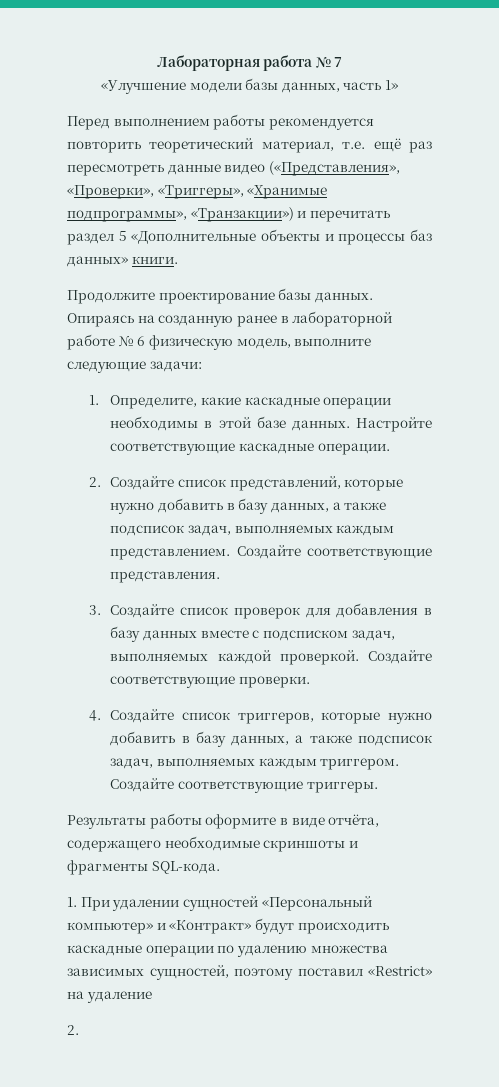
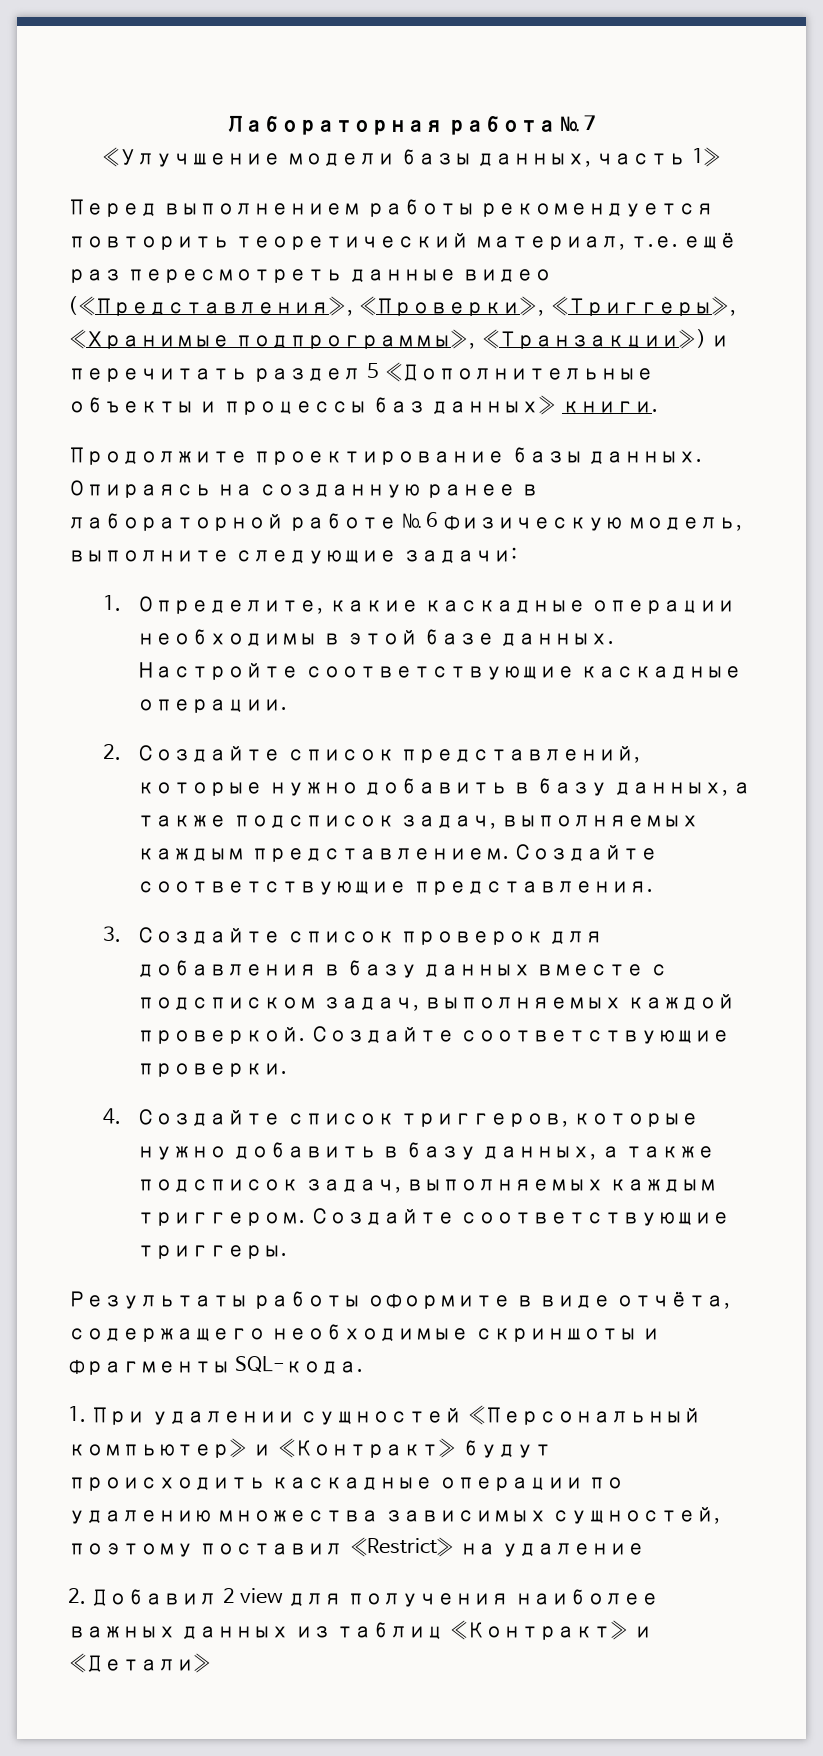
  1. При удалении сущностей «Персональный компьютер» и «Контракт» будут происходить каскадные операции по удалению множества зависимых сущностей, поэтому поставил «Restrict» на удаление
- 2.
+ 2. Добавил 2 view для получения наиболее важных данных из таблиц «Контракт» и «Детали»

